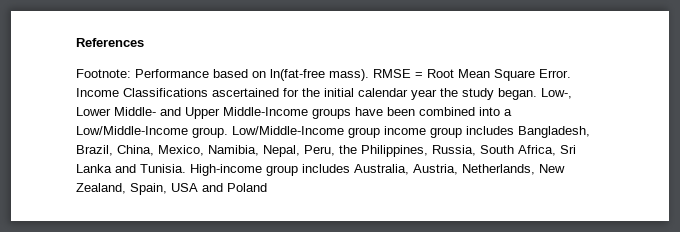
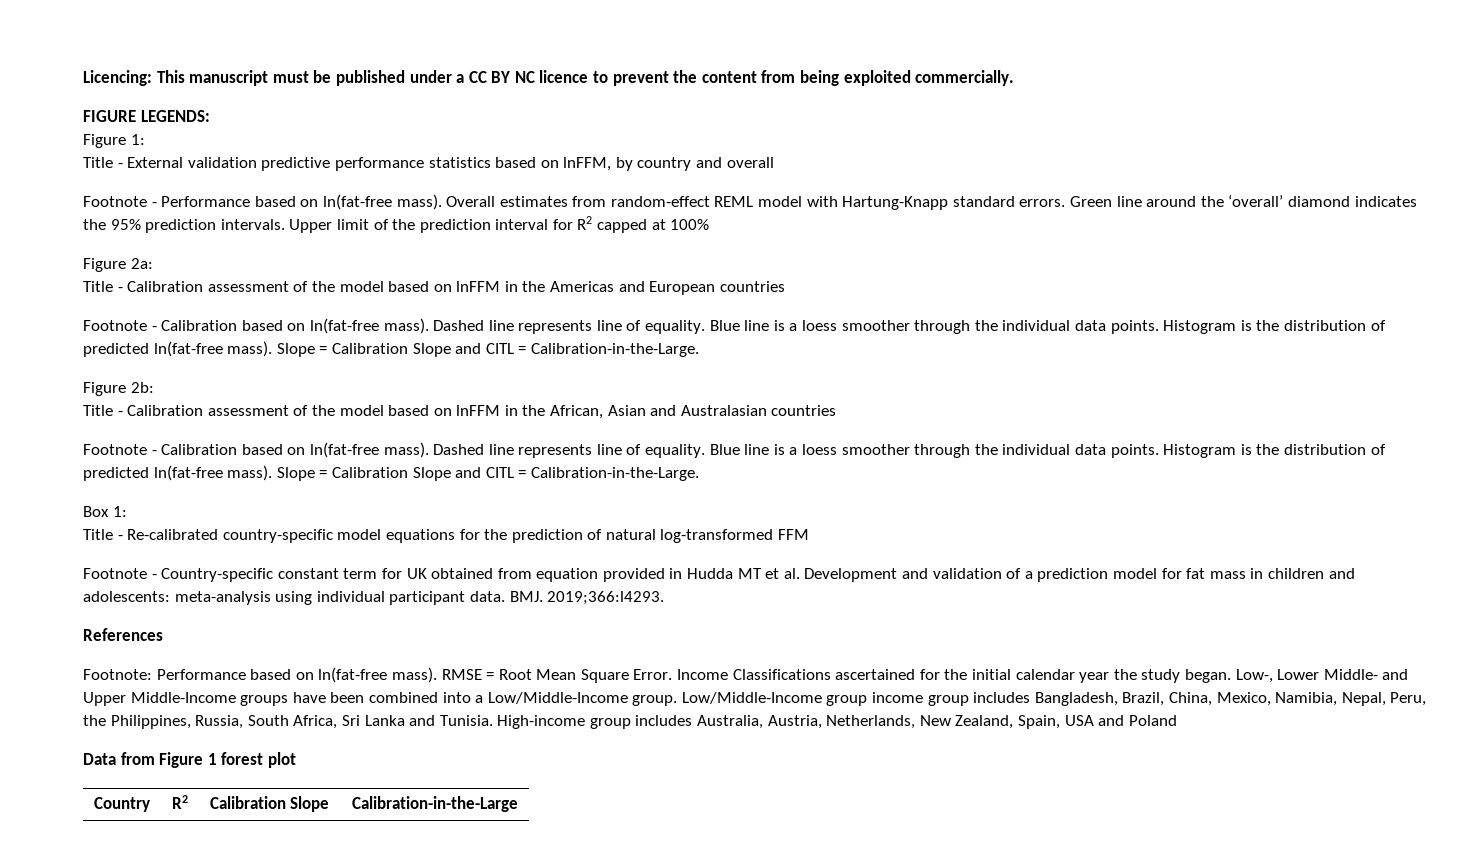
+ Licencing: This manuscript must be published under a CC BY NC licence to prevent the content from being exploited commercially.
+ FIGURE LEGENDS:
+ Figure 1:
+ Title - External validation predictive performance statistics based on lnFFM, by country and overall
+ Footnote - Performance based on ln(fat-free mass). Overall estimates from random-effect REML model with Hartung-Knapp standard errors. Green line around the ‘overall’ diamond indicates the 95% prediction intervals. Upper limit of the prediction interval for R2 capped at 100%
+ Figure 2a:
+ Title - Calibration assessment of the model based on lnFFM in the Americas and European countries
+ Footnote - Calibration based on ln(fat-free mass). Dashed line represents line of equality. Blue line is a loess smoother through the individual data points. Histogram is the distribution of predicted ln(fat-free mass). Slope = Calibration Slope and CITL = Calibration-in-the-Large.
+ Figure 2b:
+ Title - Calibration assessment of the model based on lnFFM in the African, Asian and Australasian countries
+ Footnote - Calibration based on ln(fat-free mass). Dashed line represents line of equality. Blue line is a loess smoother through the individual data points. Histogram is the distribution of predicted ln(fat-free mass). Slope = Calibration Slope and CITL = Calibration-in-the-Large.
+ Box 1:
+ Title - Re-calibrated country-specific model equations for the prediction of natural log-transformed FFM
+ Footnote - Country-specific constant term for UK obtained from equation provided in Hudda MT et al. Development and validation of a prediction model for fat mass in children and adolescents: meta-analysis using individual participant data. BMJ. 2019;366:l4293.
+ Data from Figure 1 forest plot
+ Country | R2 | Calibration Slope | Calibration-in-the-Large

